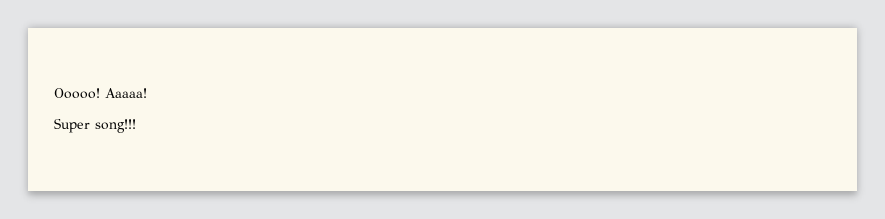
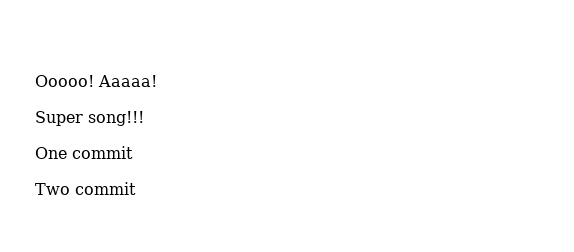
+ One commit
+ Two commit

